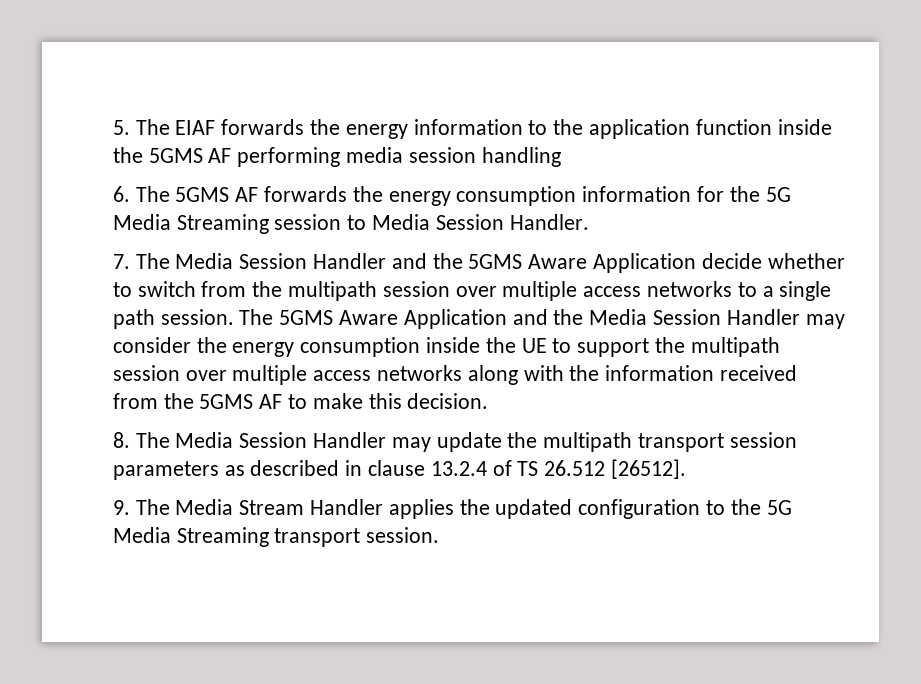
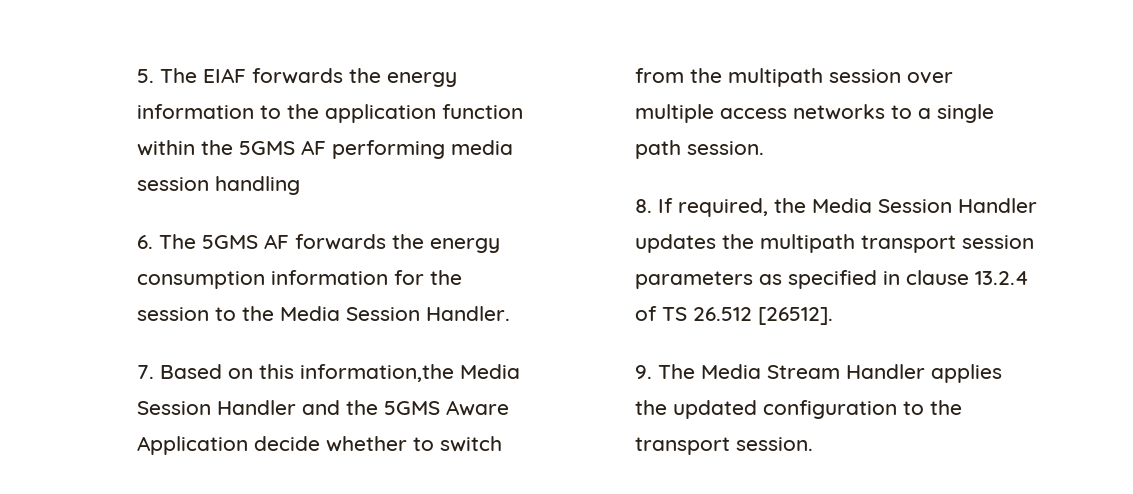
- 5. The EIAF forwards the energy information to the application function inside the 5GMS AF performing media session handling
+ 5. The EIAF forwards the energy information to the application function within the 5GMS AF performing media session handling
- 6. The 5GMS AF forwards the energy consumption information for the 5G Media Streaming session to Media Session Handler.
+ 6. The 5GMS AF forwards the energy consumption information for the session to the Media Session Handler.
- 7. The Media Session Handler and the 5GMS Aware Application decide whether to switch from the multipath session over multiple access networks to a single path session. The 5GMS Aware Application and the Media Session Handler may consider the energy consumption inside the UE to support the multipath session over multiple access networks along with the information received from the 5GMS AF to make this decision.
- 8. The Media Session Handler may update the multipath transport session parameters as described in clause 13.2.4 of TS 26.512 [26512].
+ 7. Based on this information,the Media Session Handler and the 5GMS Aware Application decide whether to switch from the multipath session over multiple access networks to a single path session.
+ 8. If required, the Media Session Handler updates the multipath transport session parameters as specified in clause 13.2.4 of TS 26.512 [26512].
- 9. The Media Stream Handler applies the updated configuration to the 5G Media Streaming transport session.
+ 9. The Media Stream Handler applies the updated configuration to the transport session.

